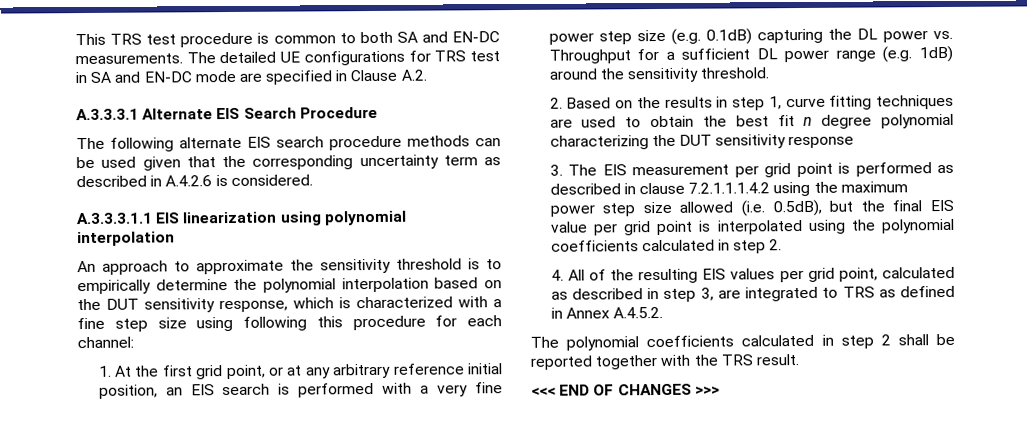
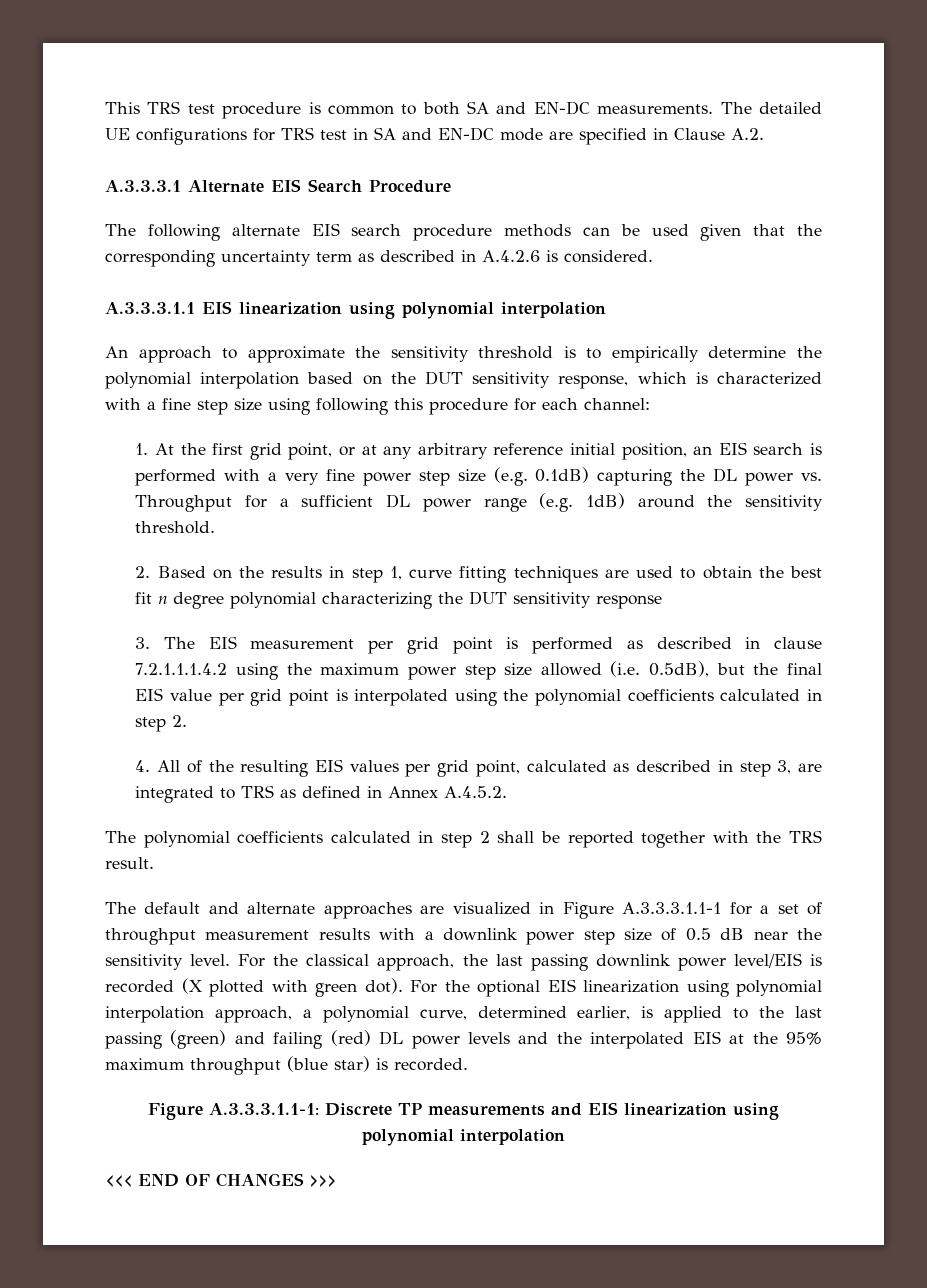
+ The default and alternate approaches are visualized in Figure A.3.3.3.1.1-1 for a set of throughput measurement results with a downlink power step size of 0.5 dB near the sensitivity level. For the classical approach, the last passing downlink power level/EIS is recorded (X plotted with green dot). For the optional EIS linearization using polynomial interpolation approach, a polynomial curve, determined earlier, is applied to the last passing (green) and failing (red) DL power levels and the interpolated EIS at the 95% maximum throughput (blue star) is recorded.
+ Figure A.3.3.3.1.1-1: Discrete TP measurements and EIS linearization using polynomial interpolation

